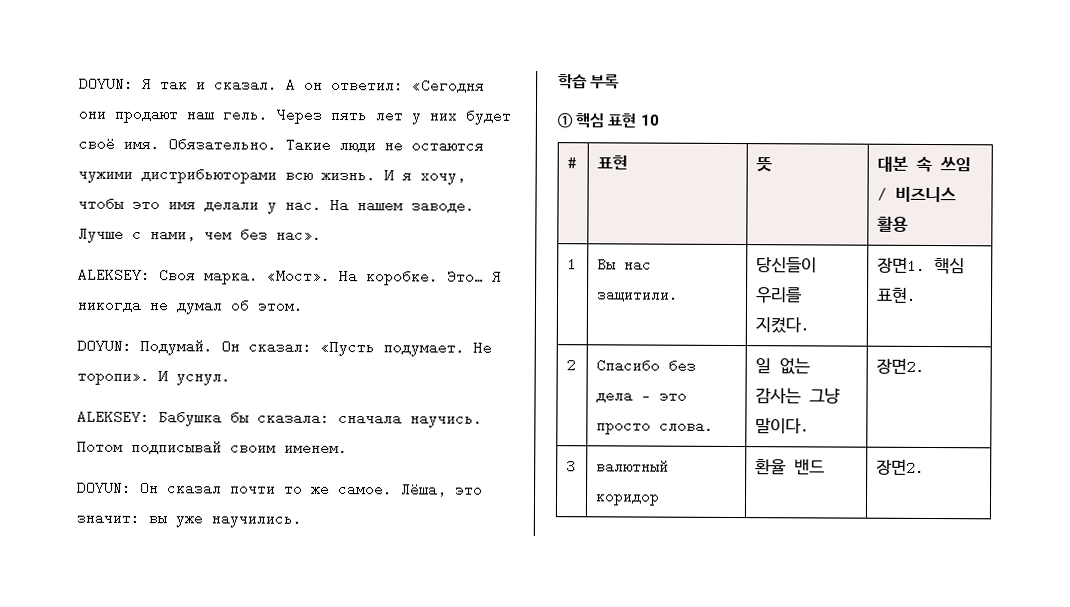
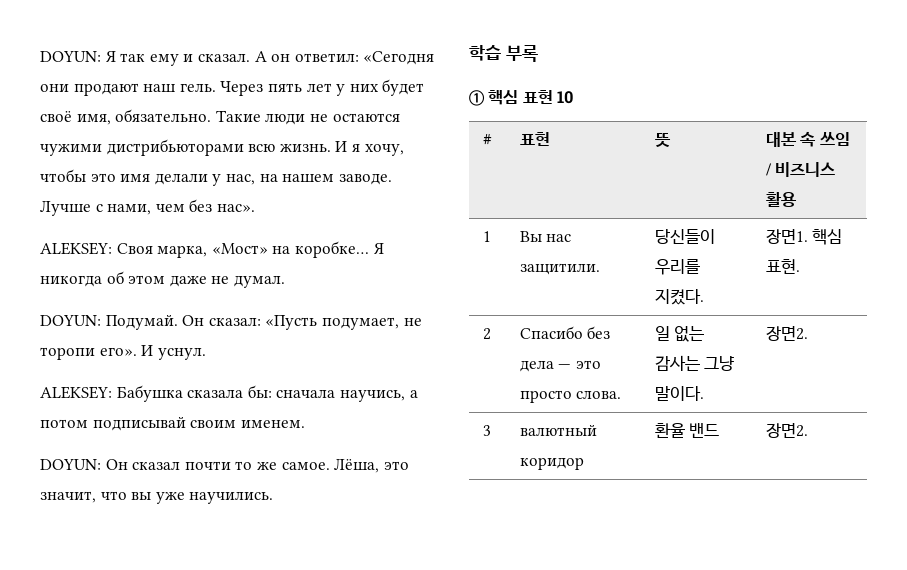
- DOYUN: Я так и сказал.
+ DOYUN: Я так ему и сказал.
- Через пять лет у них будет своё имя. Обязательно.
+ Через пять лет у них будет своё имя, обязательно.
- И я хочу, чтобы это имя делали у нас. На нашем заводе.
+ И я хочу, чтобы это имя делали у нас, на нашем заводе.
- ALEKSEY: Своя марка. «Мост». На коробке. Это… Я никогда не думал об этом.
+ ALEKSEY: Своя марка, «Мост» на коробке… Я никогда об этом даже не думал.
- Он сказал: «Пусть подумает. Не торопи».
+ Он сказал: «Пусть подумает, не торопи его».
- ALEKSEY: Бабушка бы сказала: сначала научись. Потом подписывай своим именем.
+ ALEKSEY: Бабушка сказала бы: сначала научись, а потом подписывай своим именем.
- Лёша, это значит: вы уже научились.
+ Лёша, это значит, что вы уже научились.

